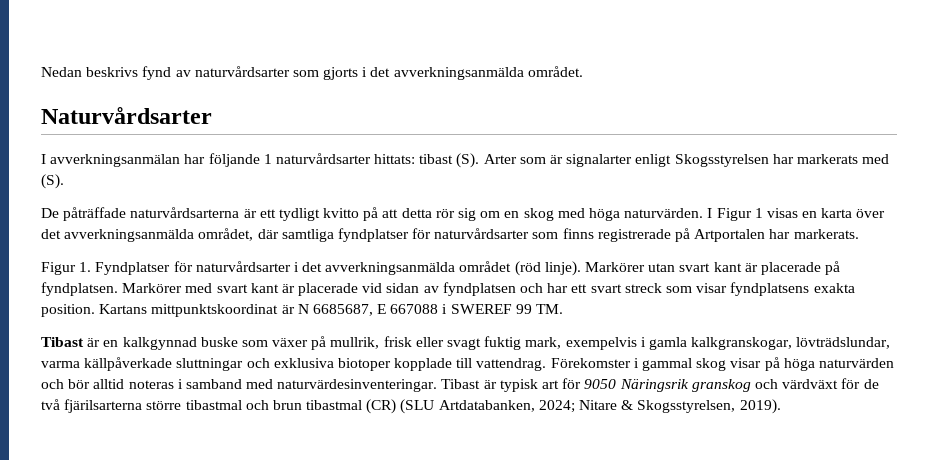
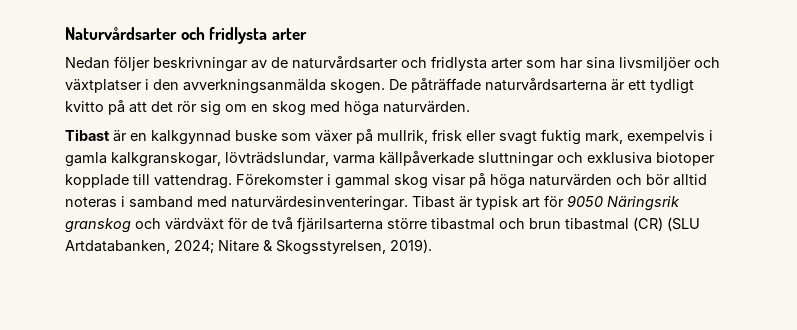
- Nedan beskrivs fynd av naturvårdsarter som gjorts i det avverkningsanmälda området.
- Naturvårdsarter
- I avverkningsanmälan har följande 1 naturvårdsarter hittats: tibast (S). Arter som är signalarter enligt Skogsstyrelsen har markerats med (S).
- De påträffade naturvårdsarterna är ett tydligt kvitto på att detta rör sig om en skog med höga naturvärden. I Figur 1 visas en karta över det avverkningsanmälda området, där samtliga fyndplatser för naturvårdsarter som finns registrerade på Artportalen har markerats.
- Figur 1. Fyndplatser för naturvårdsarter i det avverkningsanmälda området (röd linje). Markörer utan svart kant är placerade på fyndplatsen. Markörer med svart kant är placerade vid sidan av fyndplatsen och har ett svart streck som visar fyndplatsens exakta position. Kartans mittpunktskoordinat är N 6685687, E 667088 i SWEREF 99 TM.
+ Naturvårdsarter och fridlysta arter
+ Nedan följer beskrivningar av de naturvårdsarter och fridlysta arter som har sina livsmiljöer och växtplatser i den avverkningsanmälda skogen. De påträffade naturvårdsarterna är ett tydligt kvitto på att det rör sig om en skog med höga naturvärden.

